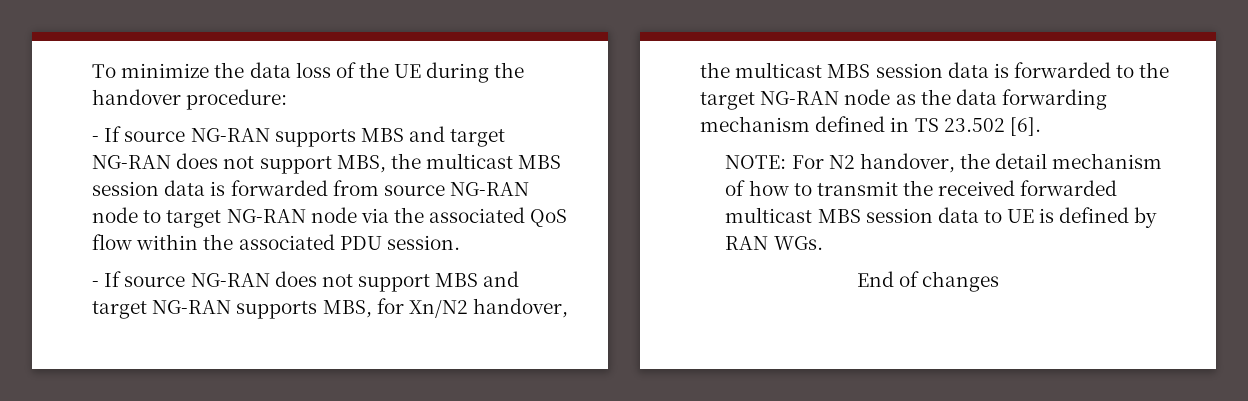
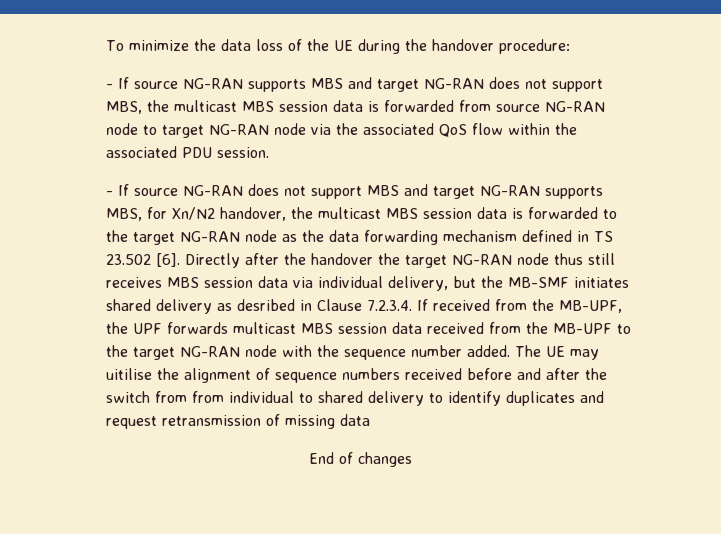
- - If source NG-RAN does not support MBS and target NG-RAN supports MBS, for Xn/N2 handover, the multicast MBS session data is forwarded to the target NG-RAN node as the data forwarding mechanism defined in TS 23.502 [6].
- NOTE: For N2 handover, the detail mechanism of how to transmit the received forwarded multicast MBS session data to UE is defined by RAN WGs.
+ - If source NG-RAN does not support MBS and target NG-RAN supports MBS, for Xn/N2 handover, the multicast MBS session data is forwarded to the target NG-RAN node as the data forwarding mechanism defined in TS 23.502 [6]. Directly after the handover the target NG-RAN node thus still receives MBS session data via individual delivery, but the MB-SMF initiates shared delivery as desribed in Clause 7.2.3.4. If received from the MB-UPF, the UPF forwards multicast MBS session data received from the MB-UPF to the target NG-RAN node with the sequence number added. The UE may uitilise the alignment of sequence numbers received before and after the switch from from individual to shared delivery to identify duplicates and request retransmission of missing data

